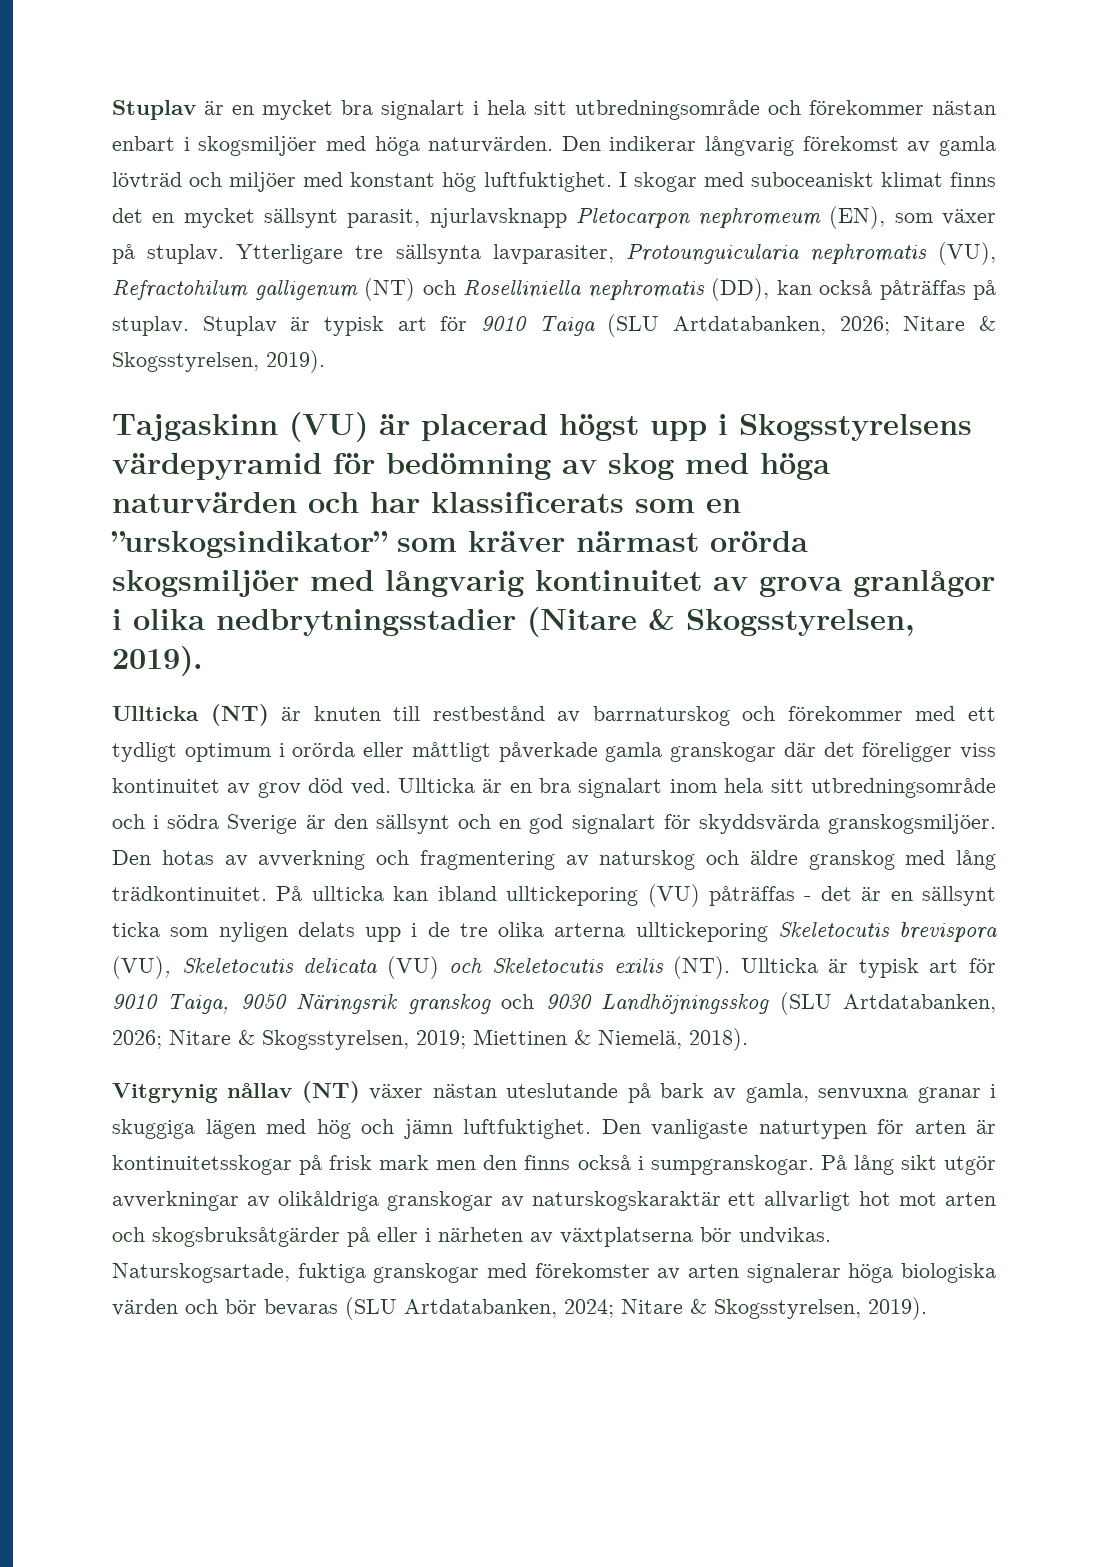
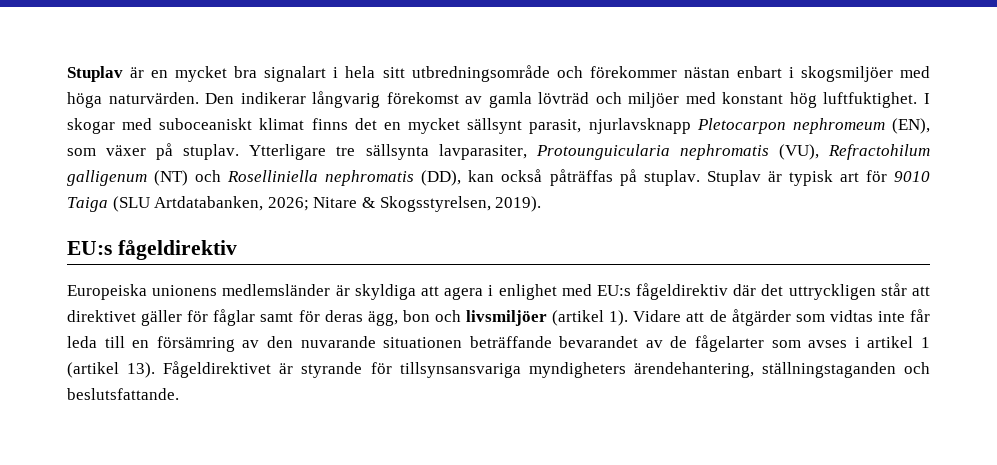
  Stuplav är typisk art för 9010 Taiga (SLU Artdatabanken, 2026; Nitare & Skogsstyrelsen, 2019).
- Tajgaskinn (VU) är placerad högst upp i Skogsstyrelsens värdepyramid för bedömning av skog med höga naturvärden och har klassificerats som en ”urskogsindikator” som kräver närmast orörda skogsmiljöer med långvarig kontinuitet av grova granlågor i olika nedbrytningsstadier (Nitare & Skogsstyrelsen, 2019).
- Ullticka (NT) är knuten till restbestånd av barrnaturskog och förekommer med ett tydligt optimum i orörda eller måttligt påverkade gamla granskogar där det föreligger viss kontinuitet av grov död ved. Ullticka är en bra signalart inom hela sitt utbredningsområde och i södra Sverige är den sällsynt och en god signalart för skyddsvärda granskogsmiljöer. Den hotas av avverkning och fragmentering av naturskog och äldre granskog med lång trädkontinuitet. På ullticka kan ibland ulltickeporing (VU) påträffas - det är en sällsynt ticka som nyligen delats upp i de tre olika arterna ulltickeporing Skeletocutis brevispora (VU), Skeletocutis delicata (VU) och Skeletocutis exilis (NT). Ullticka är typisk art för 9010 Taiga, 9050 Näringsrik granskog och 9030 Landhöjningsskog (SLU Artdatabanken, 2026; Nitare & Skogsstyrelsen, 2019; Miettinen & Niemelä, 2018).
- Vitgrynig nållav (NT) växer nästan uteslutande på bark av gamla, senvuxna granar i skuggiga lägen med hög och jämn luftfuktighet. Den vanligaste naturtypen för arten är kontinuitetsskogar på frisk mark men den finns också i sumpgranskogar. På lång sikt utgör avverkningar av olikåldriga granskogar av naturskogskaraktär ett allvarligt hot mot arten och skogsbruksåtgärder på eller i närheten av växtplatserna bör undvikas. Naturskogsartade, fuktiga granskogar med förekomster av arten signalerar höga biologiska värden och bör bevaras (SLU Artdatabanken, 2024; Nitare & Skogsstyrelsen, 2019).
+ EU:s fågeldirektiv
+ Europeiska unionens medlemsländer är skyldiga att agera i enlighet med EU:s fågeldirektiv där det uttryckligen står att direktivet gäller för fåglar samt för deras ägg, bon och livsmiljöer (artikel 1). Vidare att de åtgärder som vidtas inte får leda till en försämring av den nuvarande situationen beträffande bevarandet av de fågelarter som avses i artikel 1 (artikel 13). Fågeldirektivet är styrande för tillsynsansvariga myndigheters ärendehantering, ställningstaganden och beslutsfattande.

